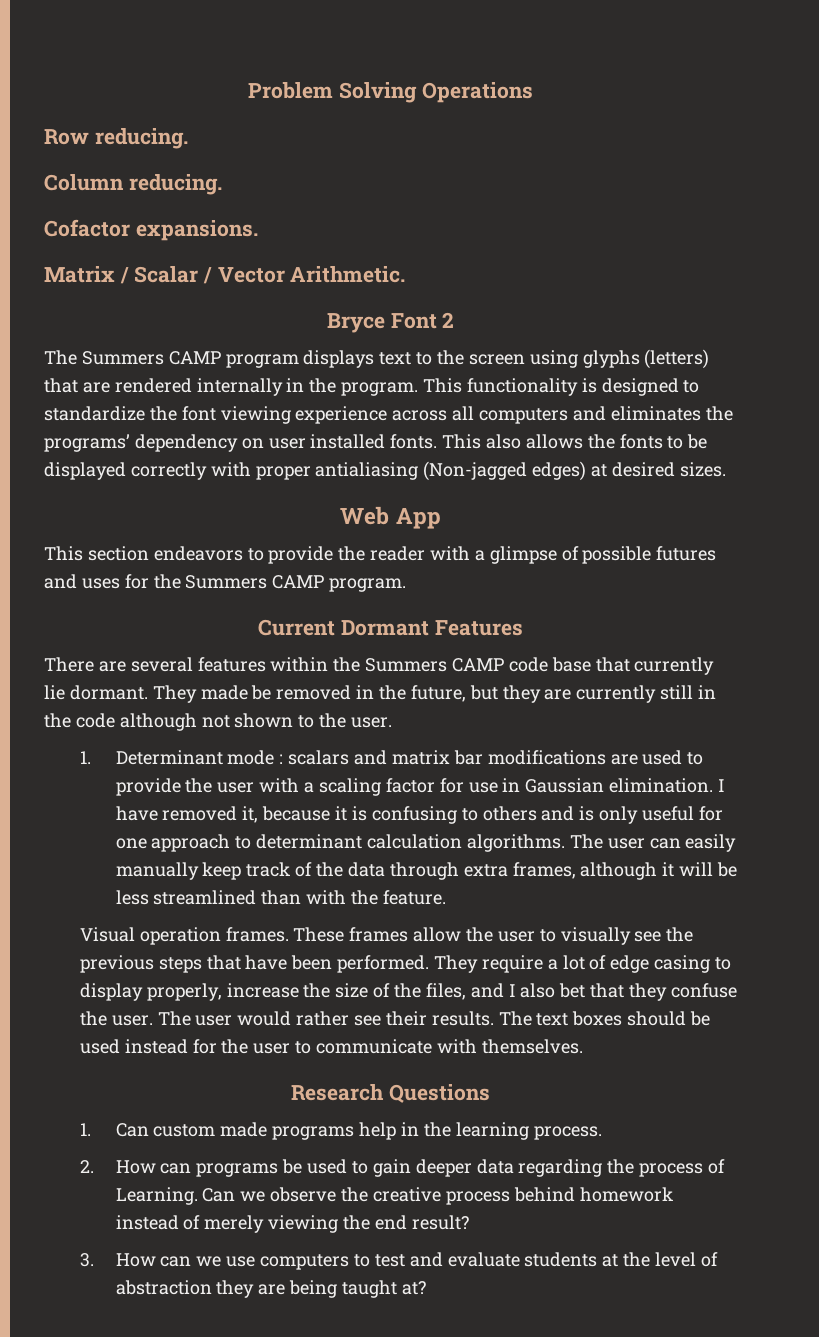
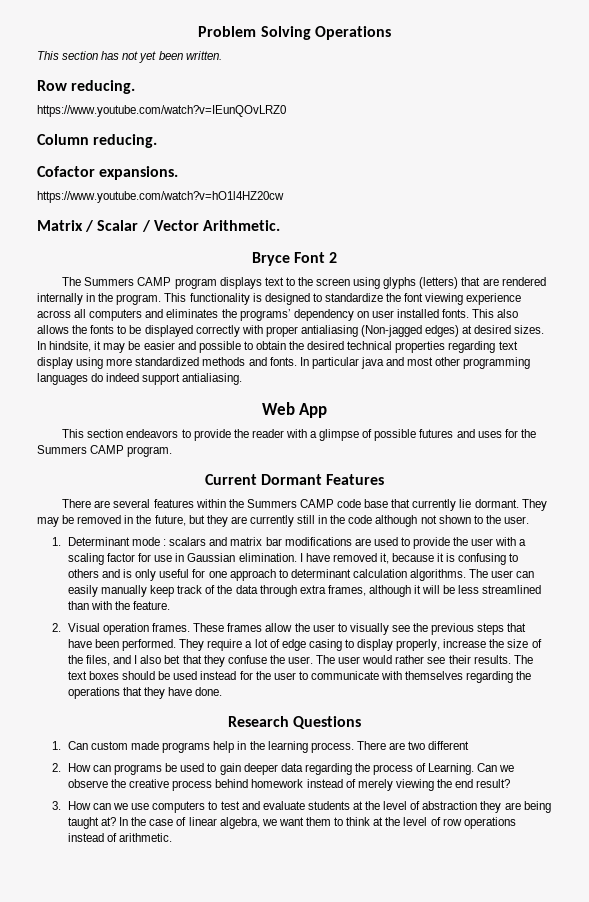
+ This section has not yet been written.
+ https://www.youtube.com/watch?v=IEunQOvLRZ0
+ https://www.youtube.com/watch?v=hO1l4HZ20cw
+ In hindsite, it may be easier and possible to obtain the desired technical properties regarding text display using more standardized methods and fonts. In particular java and most other programming languages do indeed support antialiasing.
- They made be removed in the future, but they are currently still in the code although not shown to the user.
+ They may be removed in the future, but they are currently still in the code although not shown to the user.
- Visual operation frames.
+ 2. Visual operation frames.
- The text boxes should be used instead for the user to communicate with themselves.
+ The text boxes should be used instead for the user to communicate with themselves regarding the operations that they have done.
+ There are two different
+ In the case of linear algebra, we want them to think at the level of row operations instead of arithmetic.

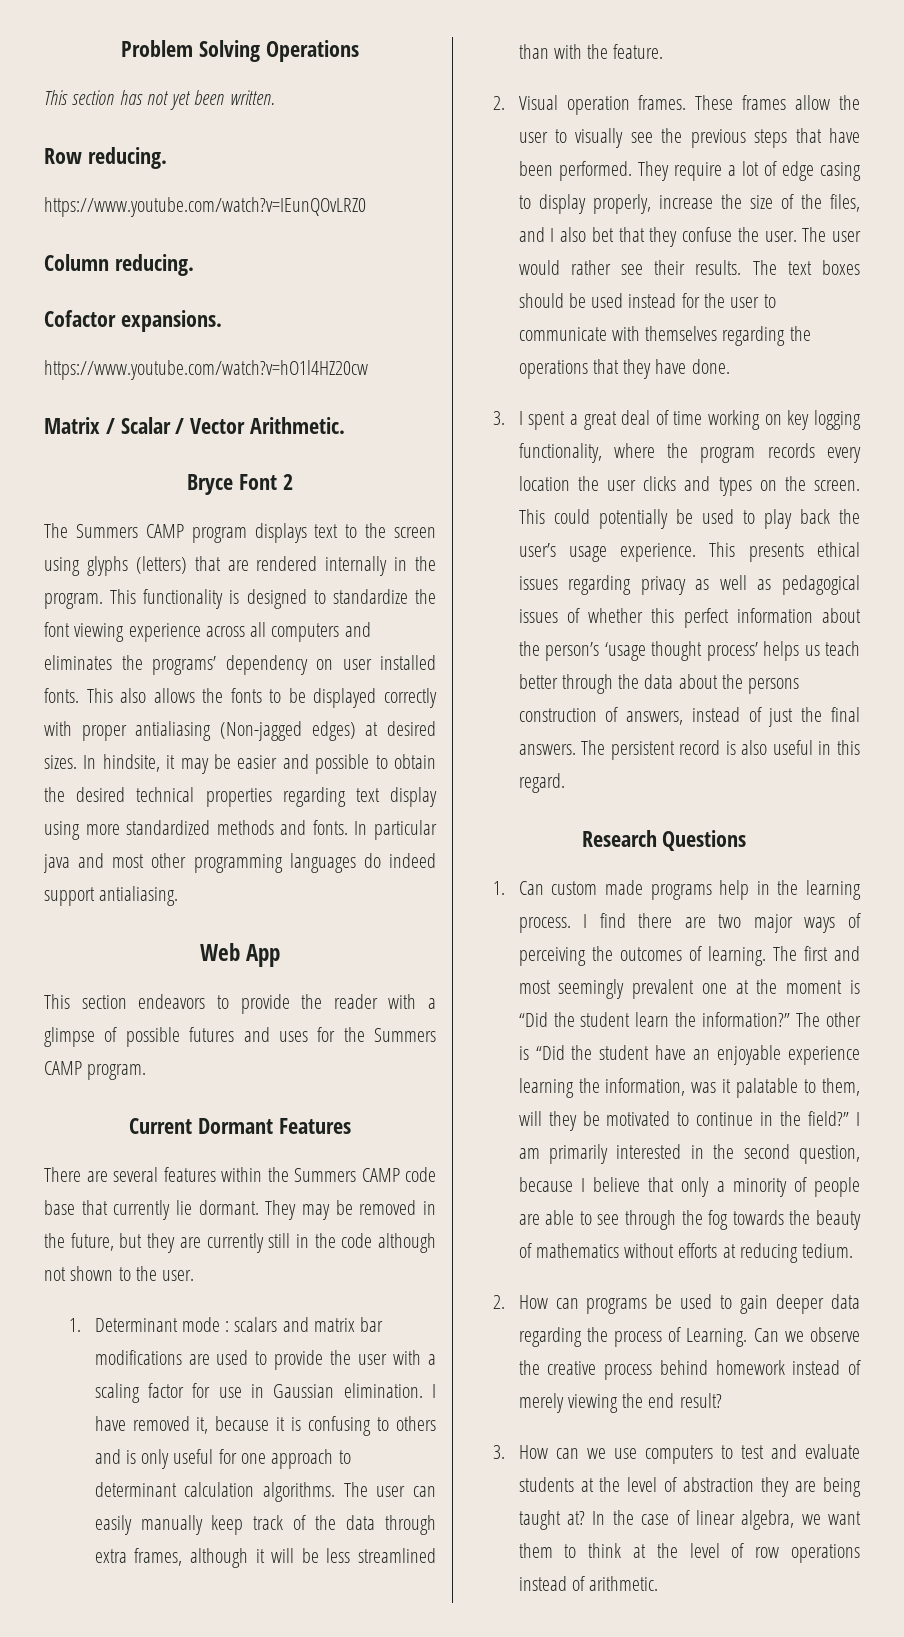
+ 3. I spent a great deal of time working on key logging functionality, where the program records every location the user clicks and types on the screen. This could potentially be used to play back the user’s usage experience. This presents ethical issues regarding privacy as well as pedagogical issues of whether this perfect information about the person’s ‘usage thought process’ helps us teach better through the data about the persons construction of answers, instead of just the final answers. The persistent record is also useful in this regard.
- There are two different
+ I find there are two major ways of perceiving the outcomes of learning. The first and most seemingly prevalent one at the moment is “Did the student learn the information?” The other is “Did the student have an enjoyable experience learning the information, was it palatable to them, will they be motivated to continue in the field?” I am primarily interested in the second question, because I believe that only a minority of people are able to see through the fog towards the beauty of mathematics without efforts at reducing tedium.

